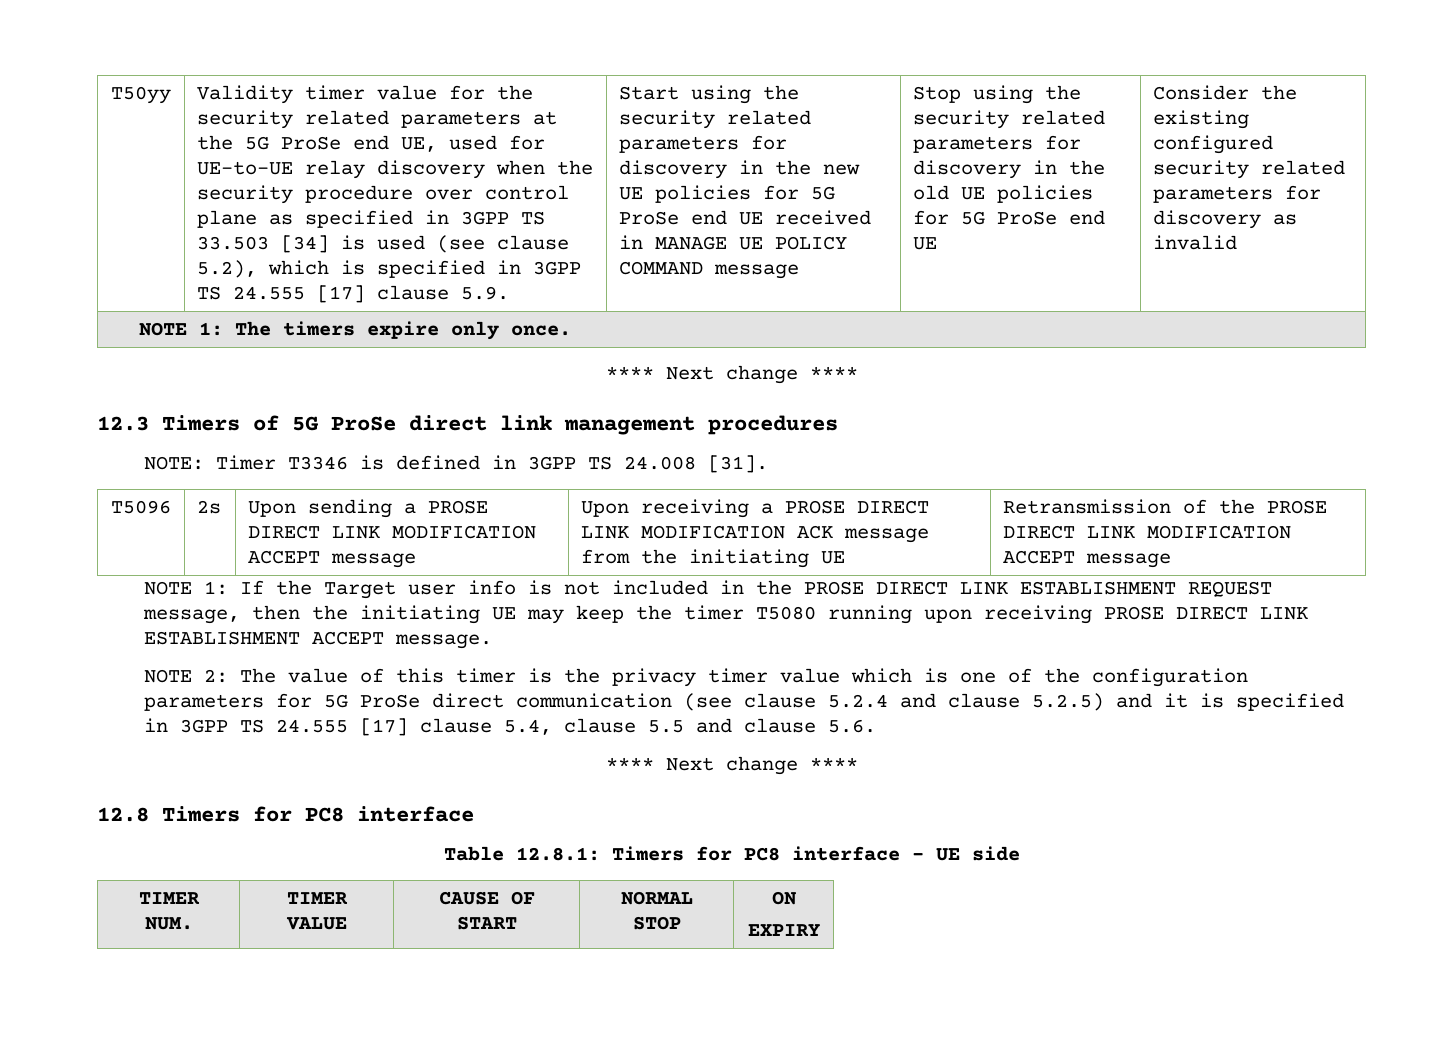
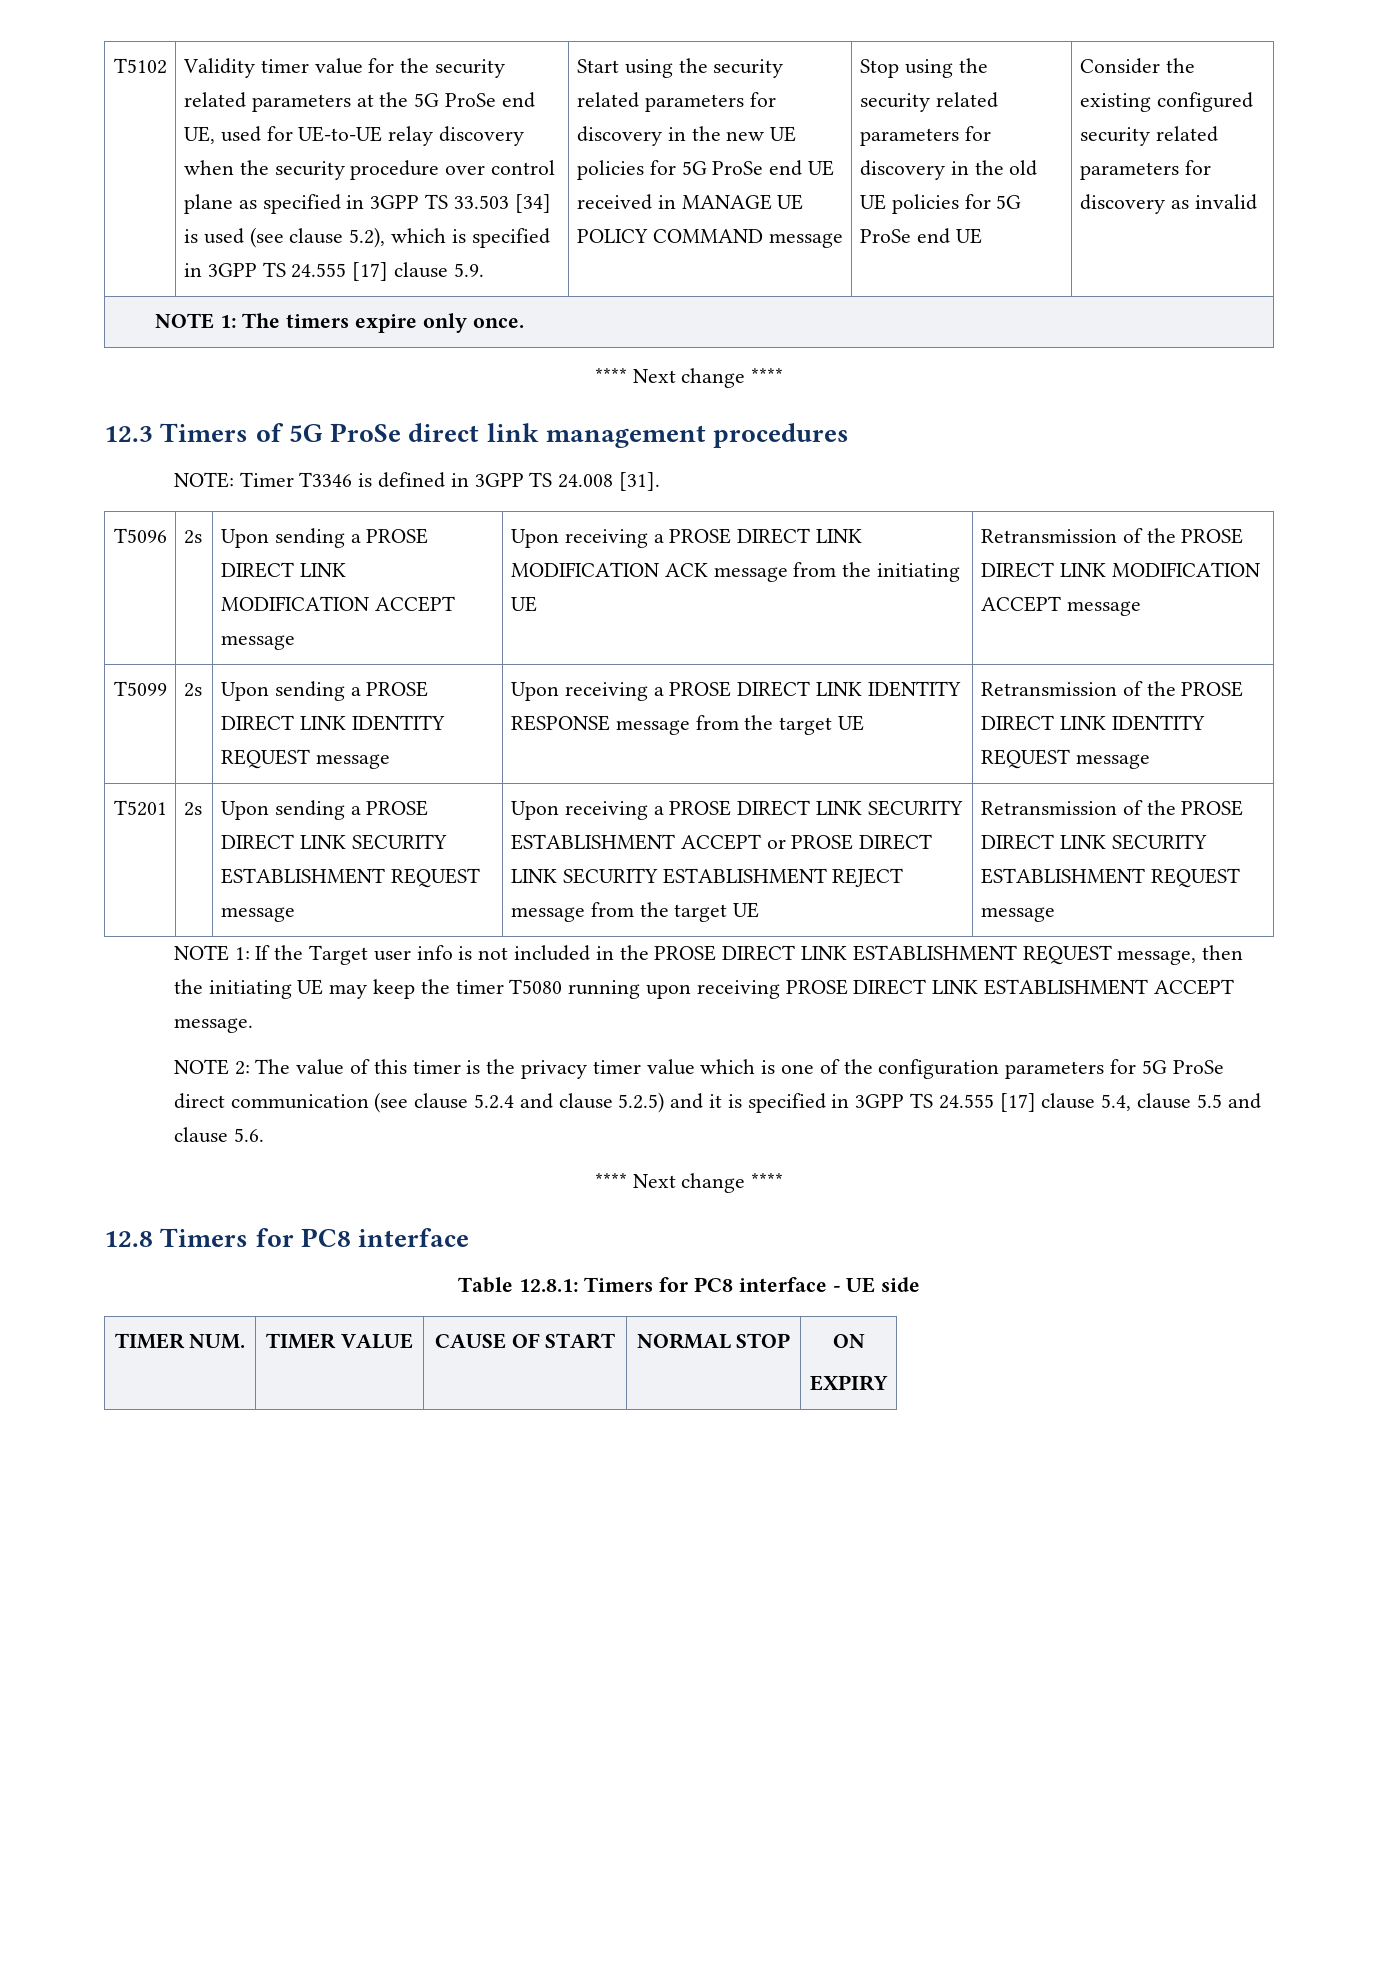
- T50yy
+ T5102
+ T5099 | 2s | Upon sending a PROSE DIRECT LINK IDENTITY REQUEST message | Upon receiving a PROSE DIRECT LINK IDENTITY RESPONSE message from the target UE | Retransmission of the PROSE DIRECT LINK IDENTITY REQUEST message
+ T5201 | 2s | Upon sending a PROSE DIRECT LINK SECURITY ESTABLISHMENT REQUEST message | Upon receiving a PROSE DIRECT LINK SECURITY ESTABLISHMENT ACCEPT or PROSE DIRECT LINK SECURITY ESTABLISHMENT REJECT message from the target UE | Retransmission of the PROSE DIRECT LINK SECURITY ESTABLISHMENT REQUEST message

